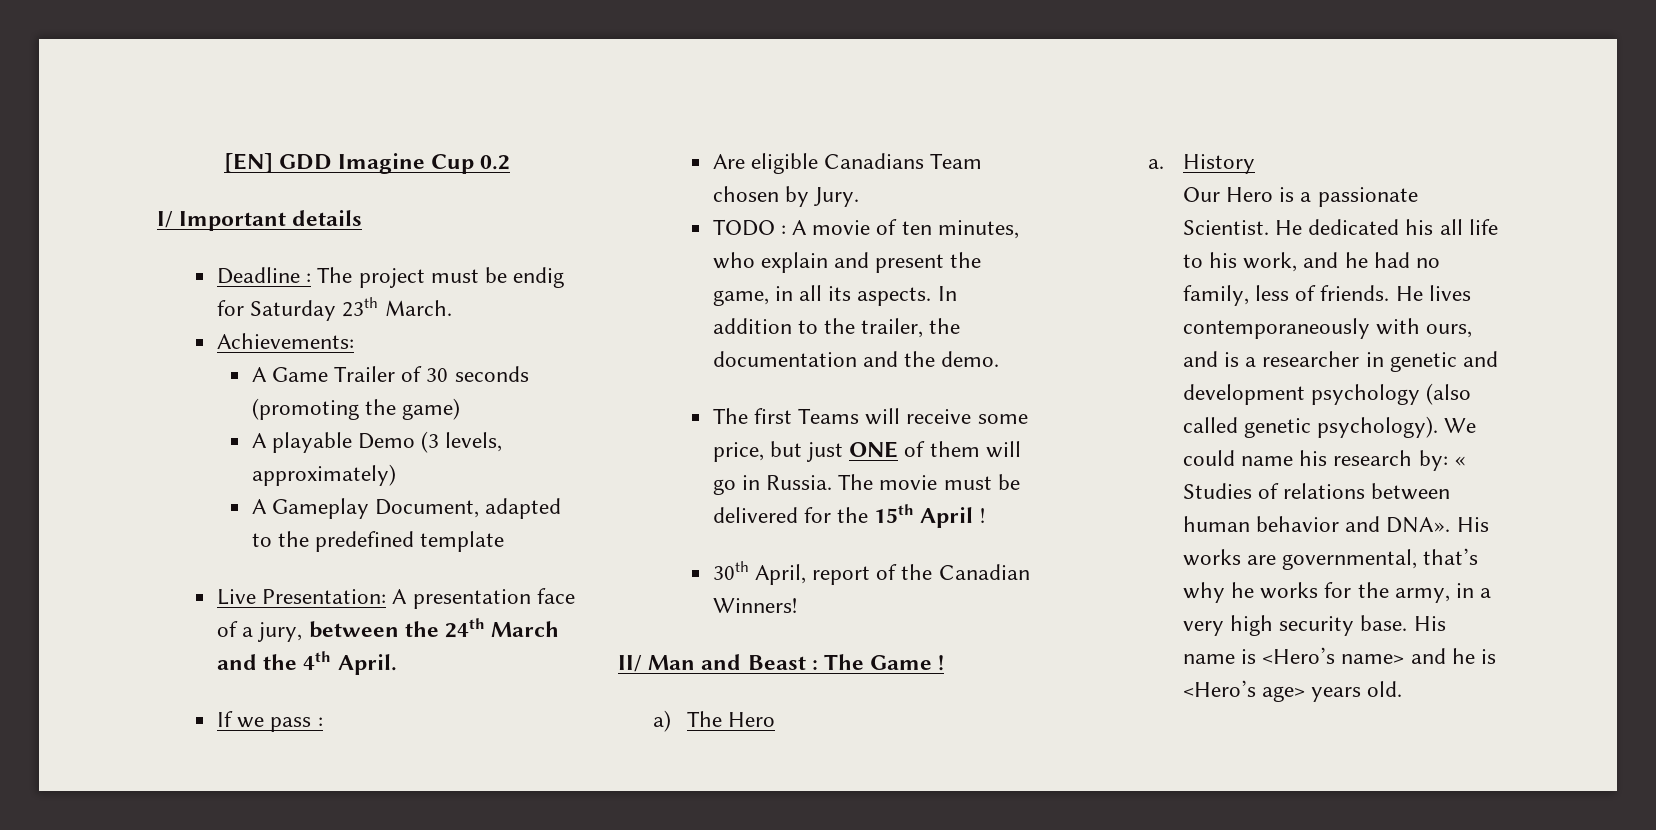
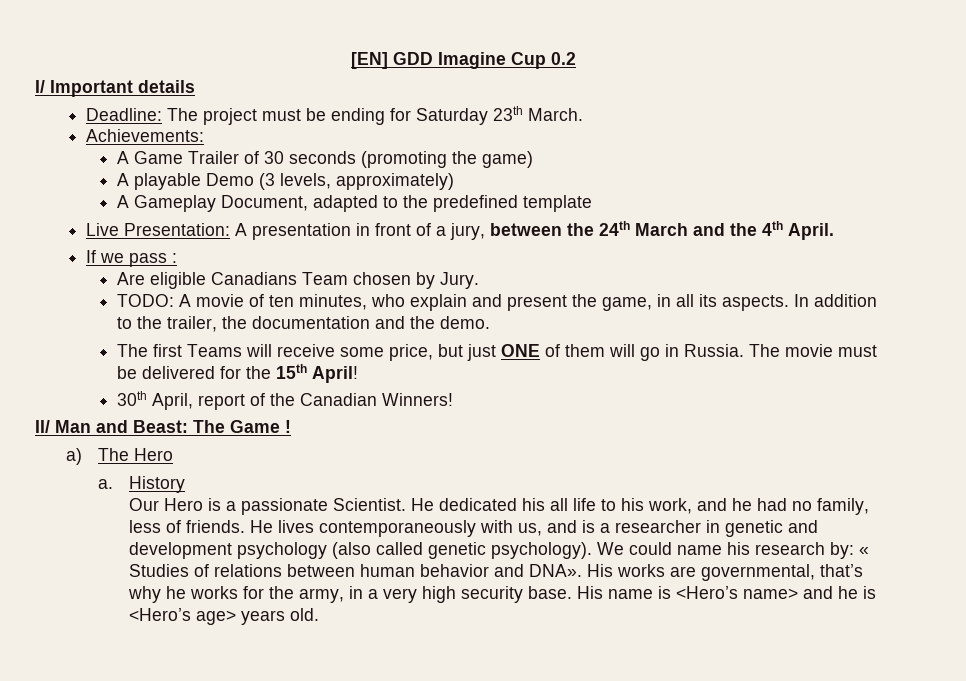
- Deadline : The project must be endig for Saturday 23th March.
+ Deadline: The project must be ending for Saturday 23th March.
- Live Presentation: A presentation face of a jury, between the 24th March and the 4th April.
+ Live Presentation: A presentation in front of a jury, between the 24th March and the 4th April.
- TODO : A movie of ten minutes, who explain and present the game, in all its aspects.
+ TODO: A movie of ten minutes, who explain and present the game, in all its aspects.
- The movie must be delivered for the 15th April !
+ The movie must be delivered for the 15th April!
- II/ Man and Beast : The Game !
+ II/ Man and Beast: The Game !
- He lives contemporaneously with ours, and is a researcher in genetic and development psychology (also called genetic psychology).
+ He lives contemporaneously with us, and is a researcher in genetic and development psychology (also called genetic psychology).

